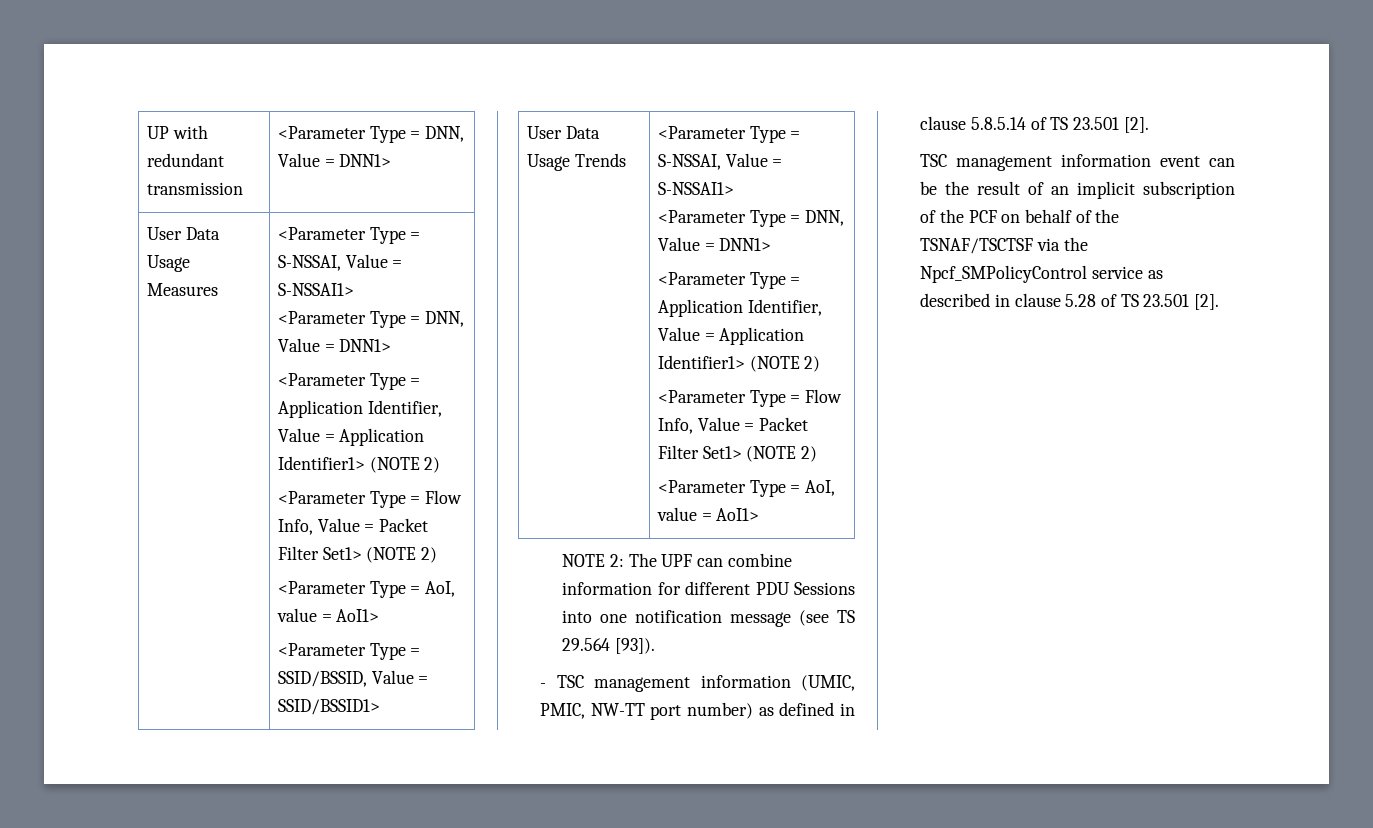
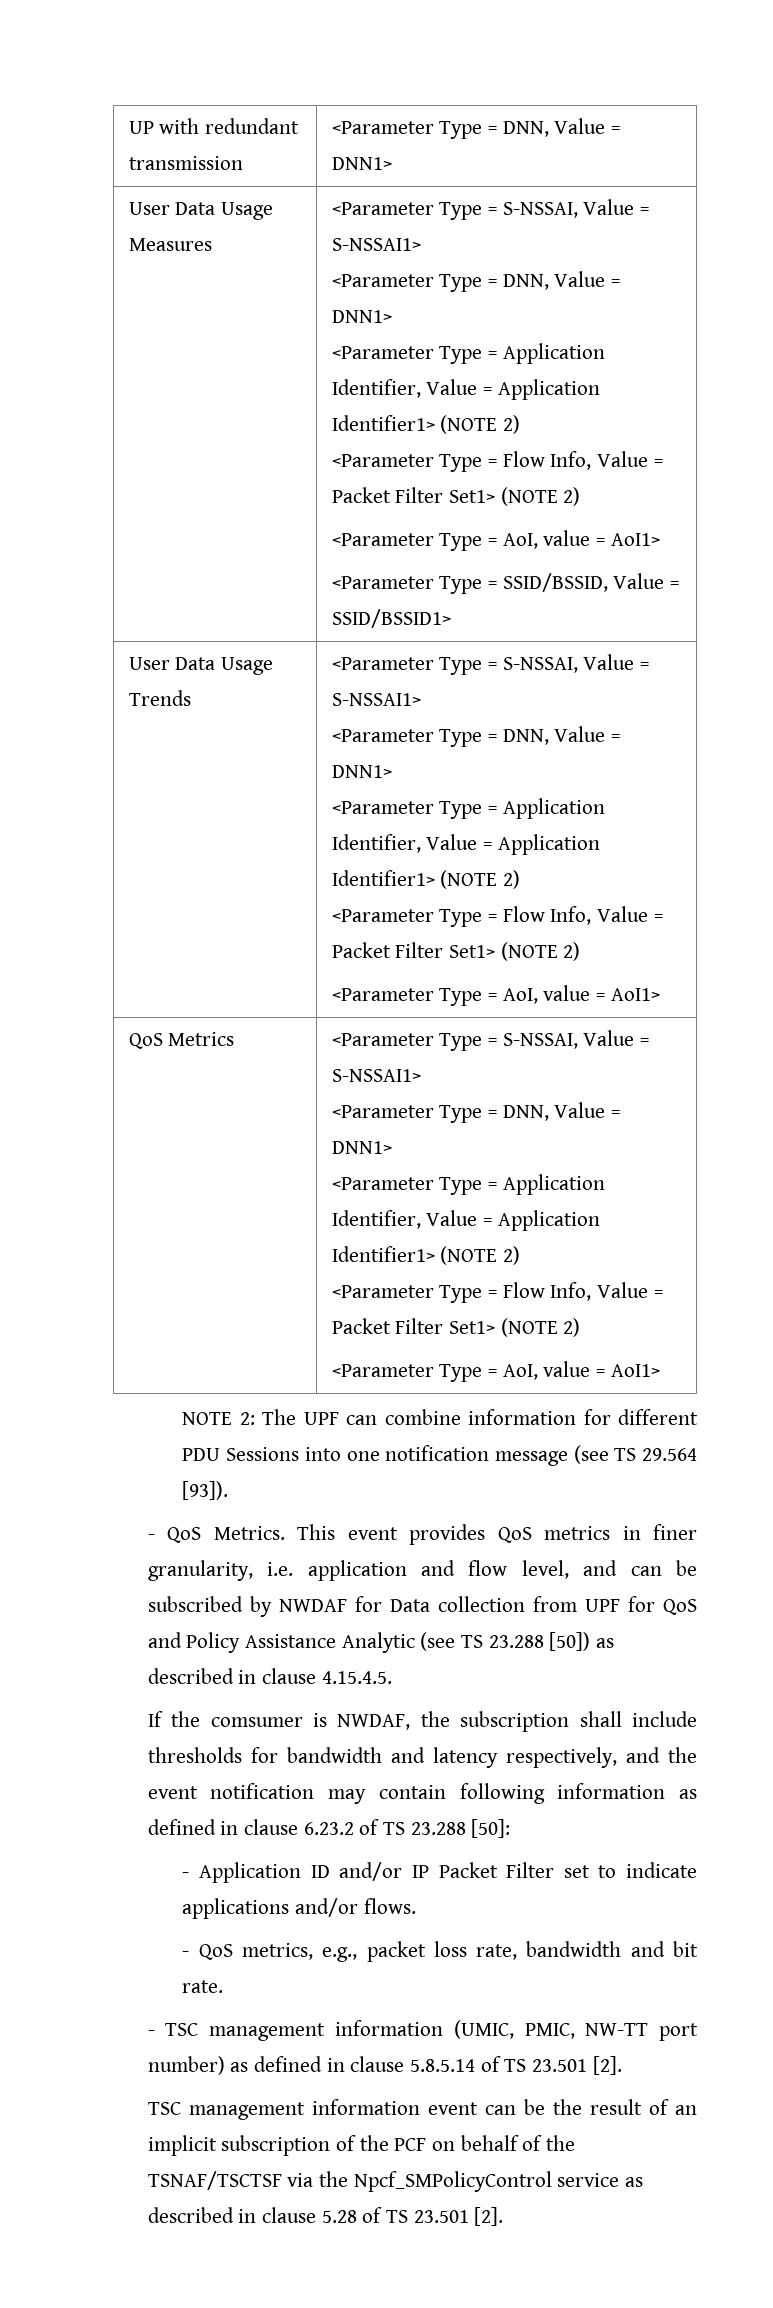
+ QoS Metrics | <Parameter Type = S-NSSAI, Value = S-NSSAI1>
+ <Parameter Type = DNN, Value = DNN1>
+ <Parameter Type = Application Identifier, Value = Application Identifier1> (NOTE 2)
+ <Parameter Type = Flow Info, Value = Packet Filter Set1> (NOTE 2)
+ <Parameter Type = AoI, value = AoI1>
+ - QoS Metrics. This event provides QoS metrics in finer granularity, i.e. application and flow level, and can be subscribed by NWDAF for Data collection from UPF for QoS and Policy Assistance Analytic (see TS 23.288 [50]) as described in clause 4.15.4.5.
+ If the comsumer is NWDAF, the subscription shall include thresholds for bandwidth and latency respectively, and the event notification may contain following information as defined in clause 6.23.2 of TS 23.288 [50]:
+ - Application ID and/or IP Packet Filter set to indicate applications and/or flows.
+ - QoS metrics, e.g., packet loss rate, bandwidth and bit rate.

